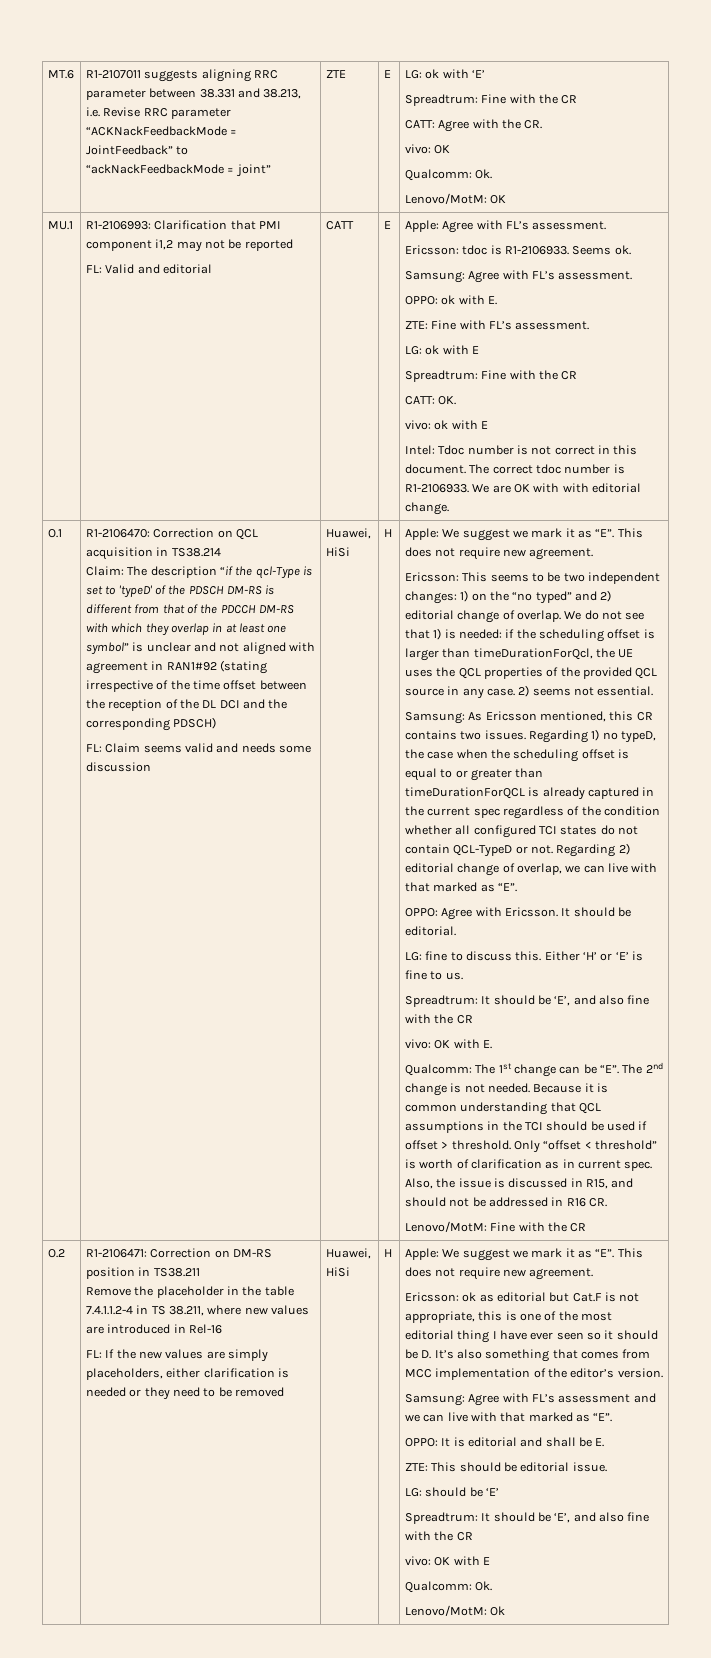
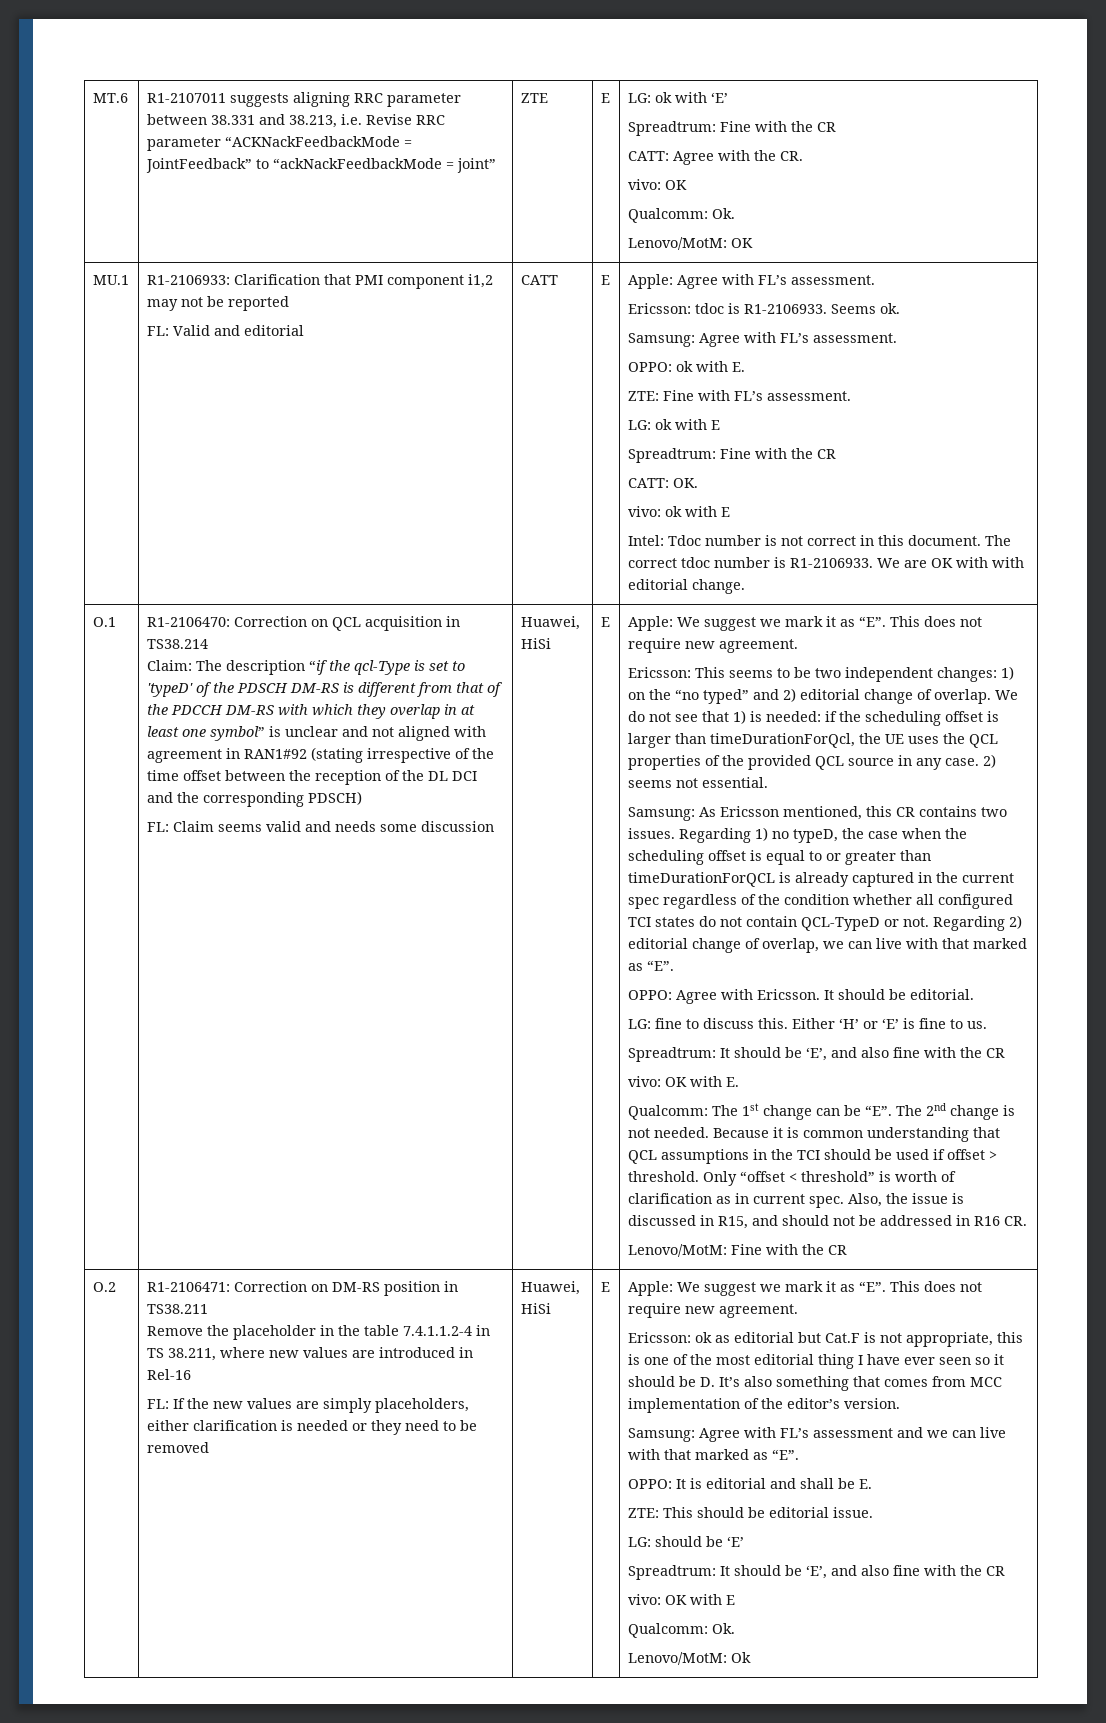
- R1-2106993: Clarification that PMI component i1,2 may not be reported
+ R1-2106933: Clarification that PMI component i1,2 may not be reported
- FL: Claim seems valid and needs some discussion | Huawei, HiSi | H
+ FL: Claim seems valid and needs some discussion | Huawei, HiSi | E
- FL: If the new values are simply placeholders, either clarification is needed or they need to be removed | Huawei, HiSi | H
+ FL: If the new values are simply placeholders, either clarification is needed or they need to be removed | Huawei, HiSi | E

